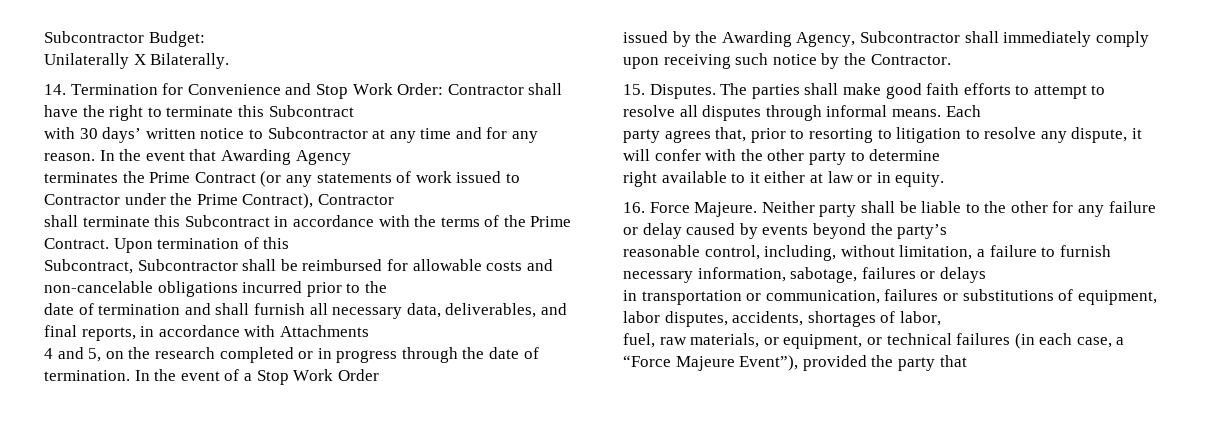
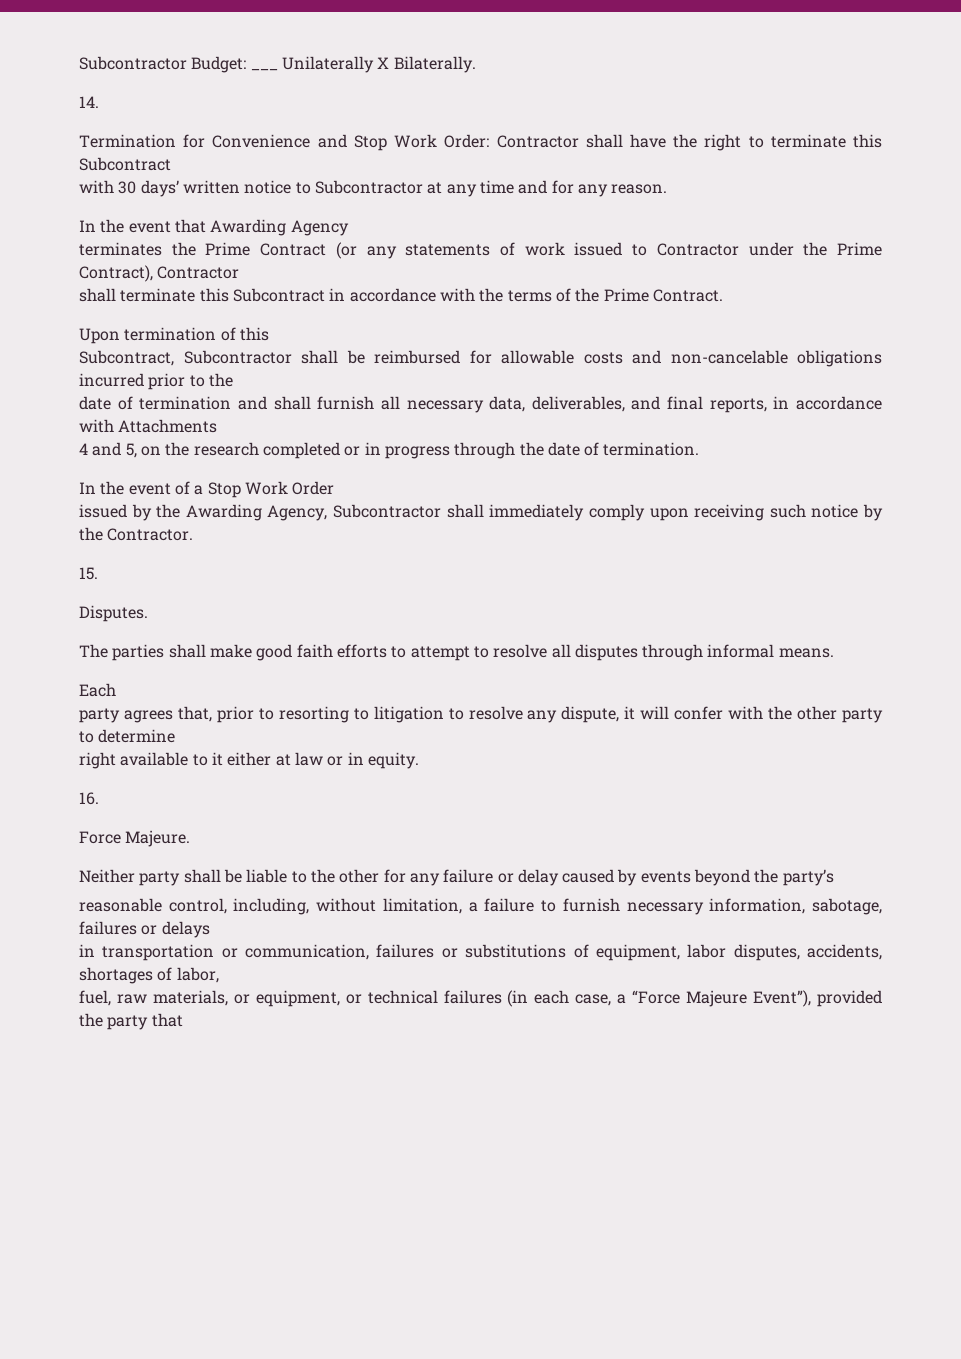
- Subcontractor Budget:
- Unilaterally X Bilaterally.
+ Subcontractor Budget: ___ Unilaterally X Bilaterally.
- 14. Termination for Convenience and Stop Work Order: Contractor shall have the right to terminate this Subcontract
+ 14.
+ Termination for Convenience and Stop Work Order: Contractor shall have the right to terminate this Subcontract
- with 30 days’ written notice to Subcontractor at any time and for any reason. In the event that Awarding Agency
+ with 30 days’ written notice to Subcontractor at any time and for any reason.
+ In the event that Awarding Agency
- shall terminate this Subcontract in accordance with the terms of the Prime Contract. Upon termination of this
+ shall terminate this Subcontract in accordance with the terms of the Prime Contract.
+ Upon termination of this
- 4 and 5, on the research completed or in progress through the date of termination. In the event of a Stop Work Order
+ 4 and 5, on the research completed or in progress through the date of termination.
+ In the event of a Stop Work Order
- 15. Disputes. The parties shall make good faith efforts to attempt to resolve all disputes through informal means. Each
+ 15.
+ Disputes.
+ The parties shall make good faith efforts to attempt to resolve all disputes through informal means.
+ Each
- 16. Force Majeure. Neither party shall be liable to the other for any failure or delay caused by events beyond the party’s
+ 16.
+ Force Majeure.
+ Neither party shall be liable to the other for any failure or delay caused by events beyond the party’s

